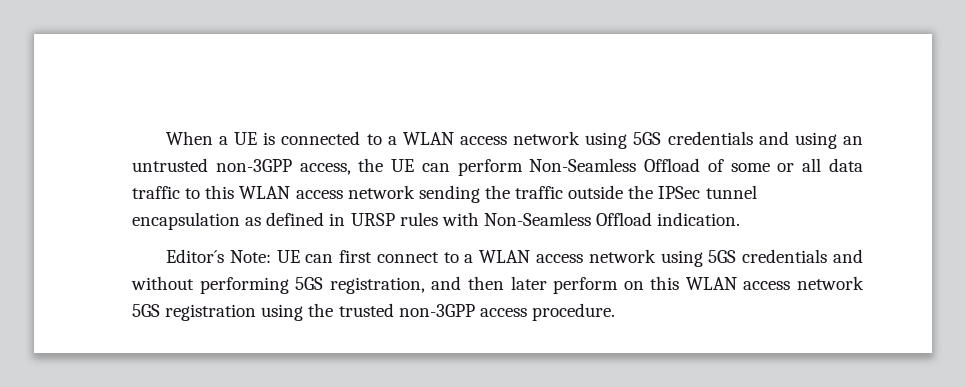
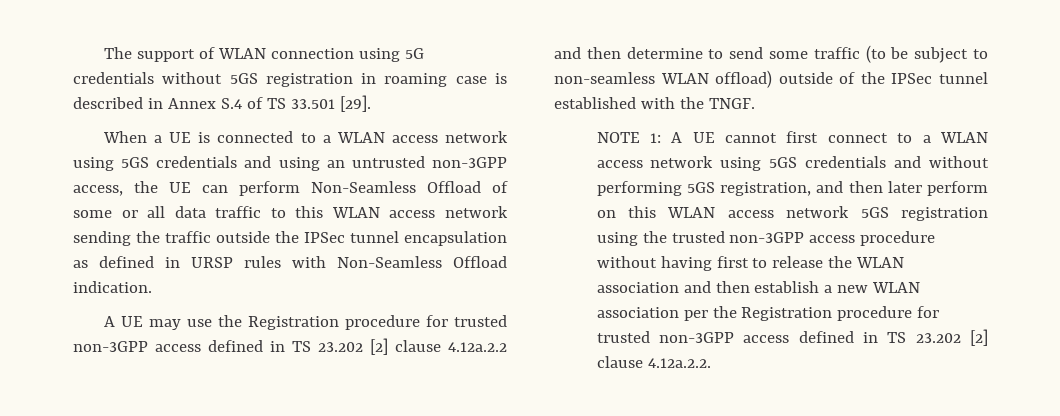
+ The support of WLAN connection using 5G credentials without 5GS registration in roaming case is described in Annex S.4 of TS 33.501 [29].
- Editor´s Note: UE can first connect to a WLAN access network using 5GS credentials and without performing 5GS registration, and then later perform on this WLAN access network 5GS registration using the trusted non-3GPP access procedure.
+ A UE may use the Registration procedure for trusted non-3GPP access defined in TS 23.202 [2] clause 4.12a.2.2 and then determine to send some traffic (to be subject to non-seamless WLAN offload) outside of the IPSec tunnel established with the TNGF.
+ NOTE 1: A UE cannot first connect to a WLAN access network using 5GS credentials and without performing 5GS registration, and then later perform on this WLAN access network 5GS registration using the trusted non-3GPP access procedure without having first to release the WLAN association and then establish a new WLAN association per the Registration procedure for trusted non-3GPP access defined in TS 23.202 [2] clause 4.12a.2.2.

